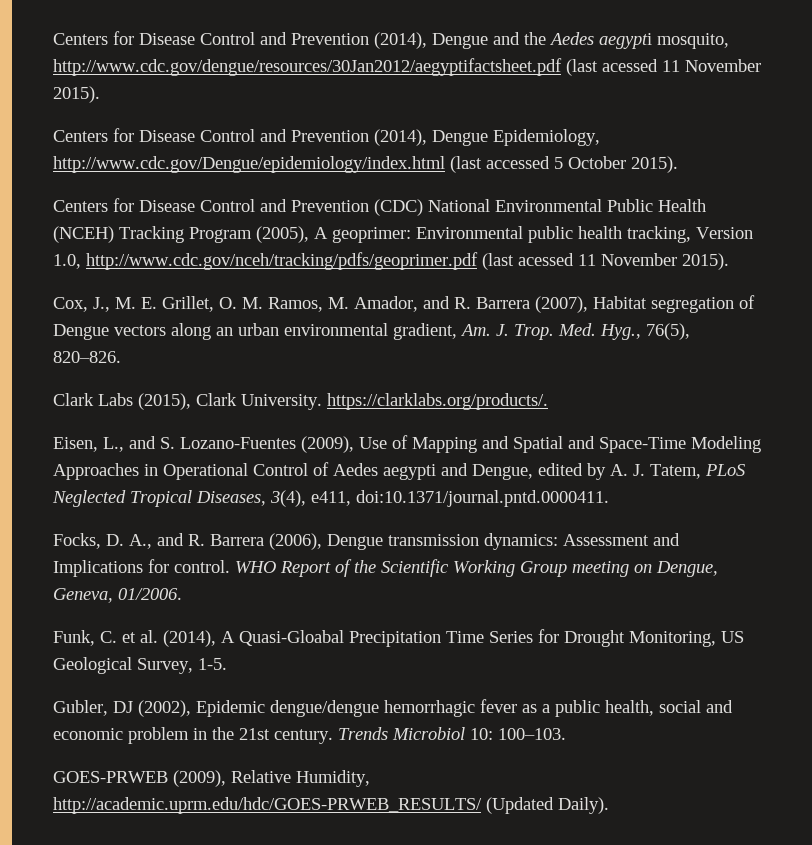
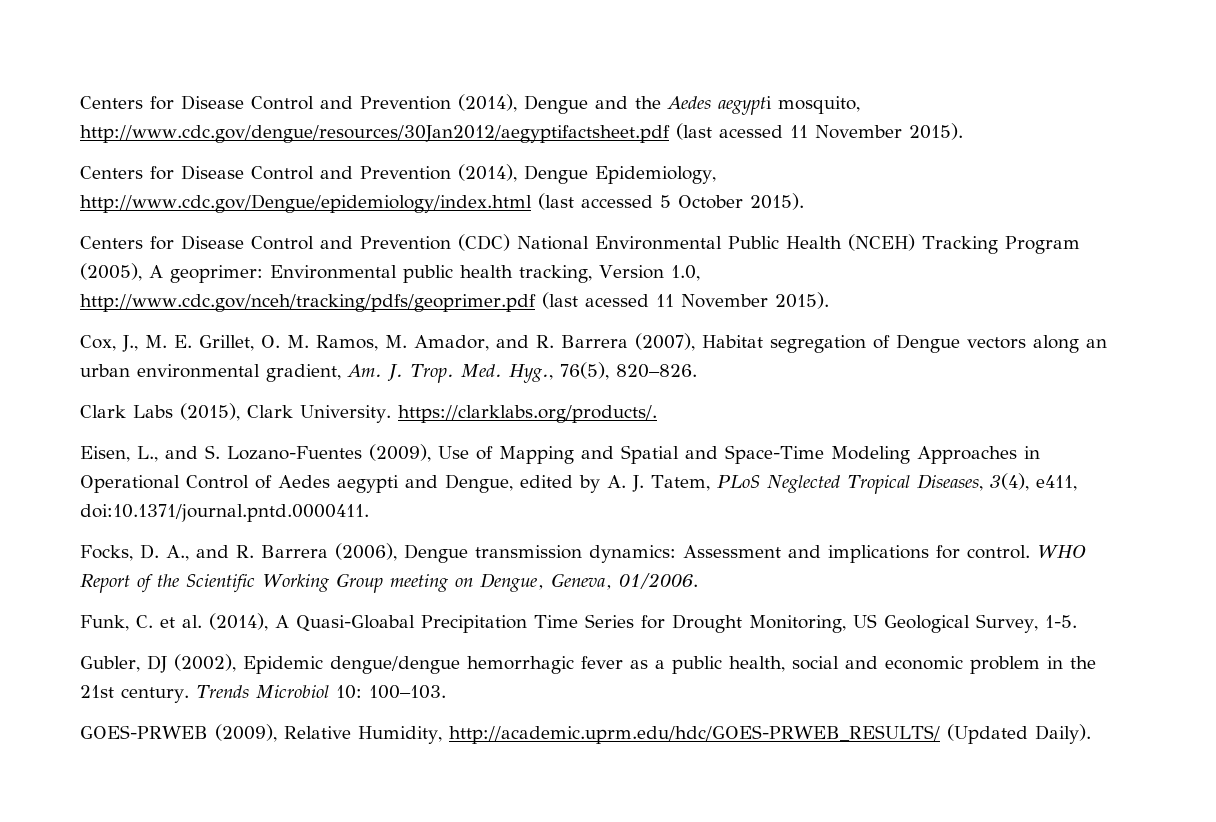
- Focks, D. A., and R. Barrera (2006), Dengue transmission dynamics: Assessment and Implications for control.
+ Focks, D. A., and R. Barrera (2006), Dengue transmission dynamics: Assessment and implications for control.

